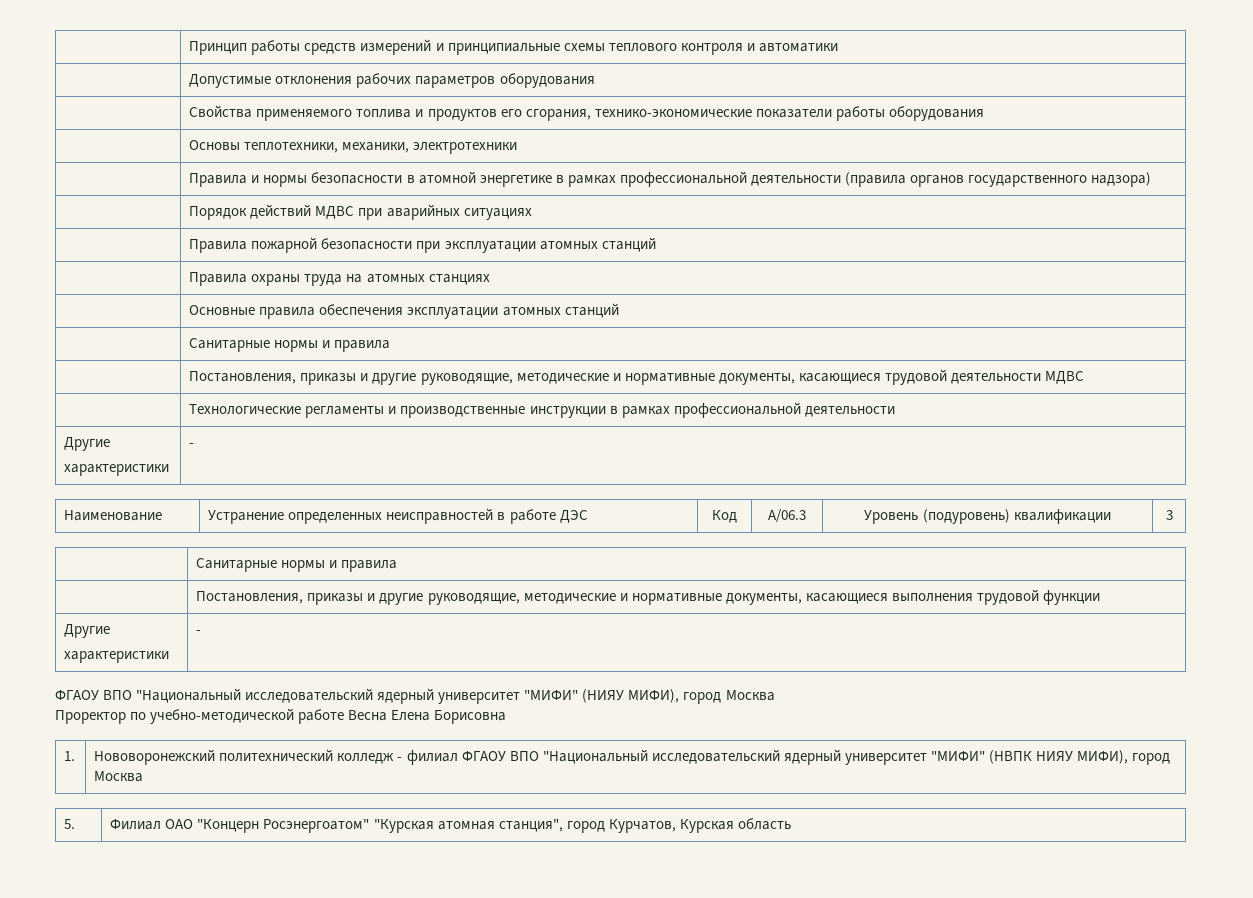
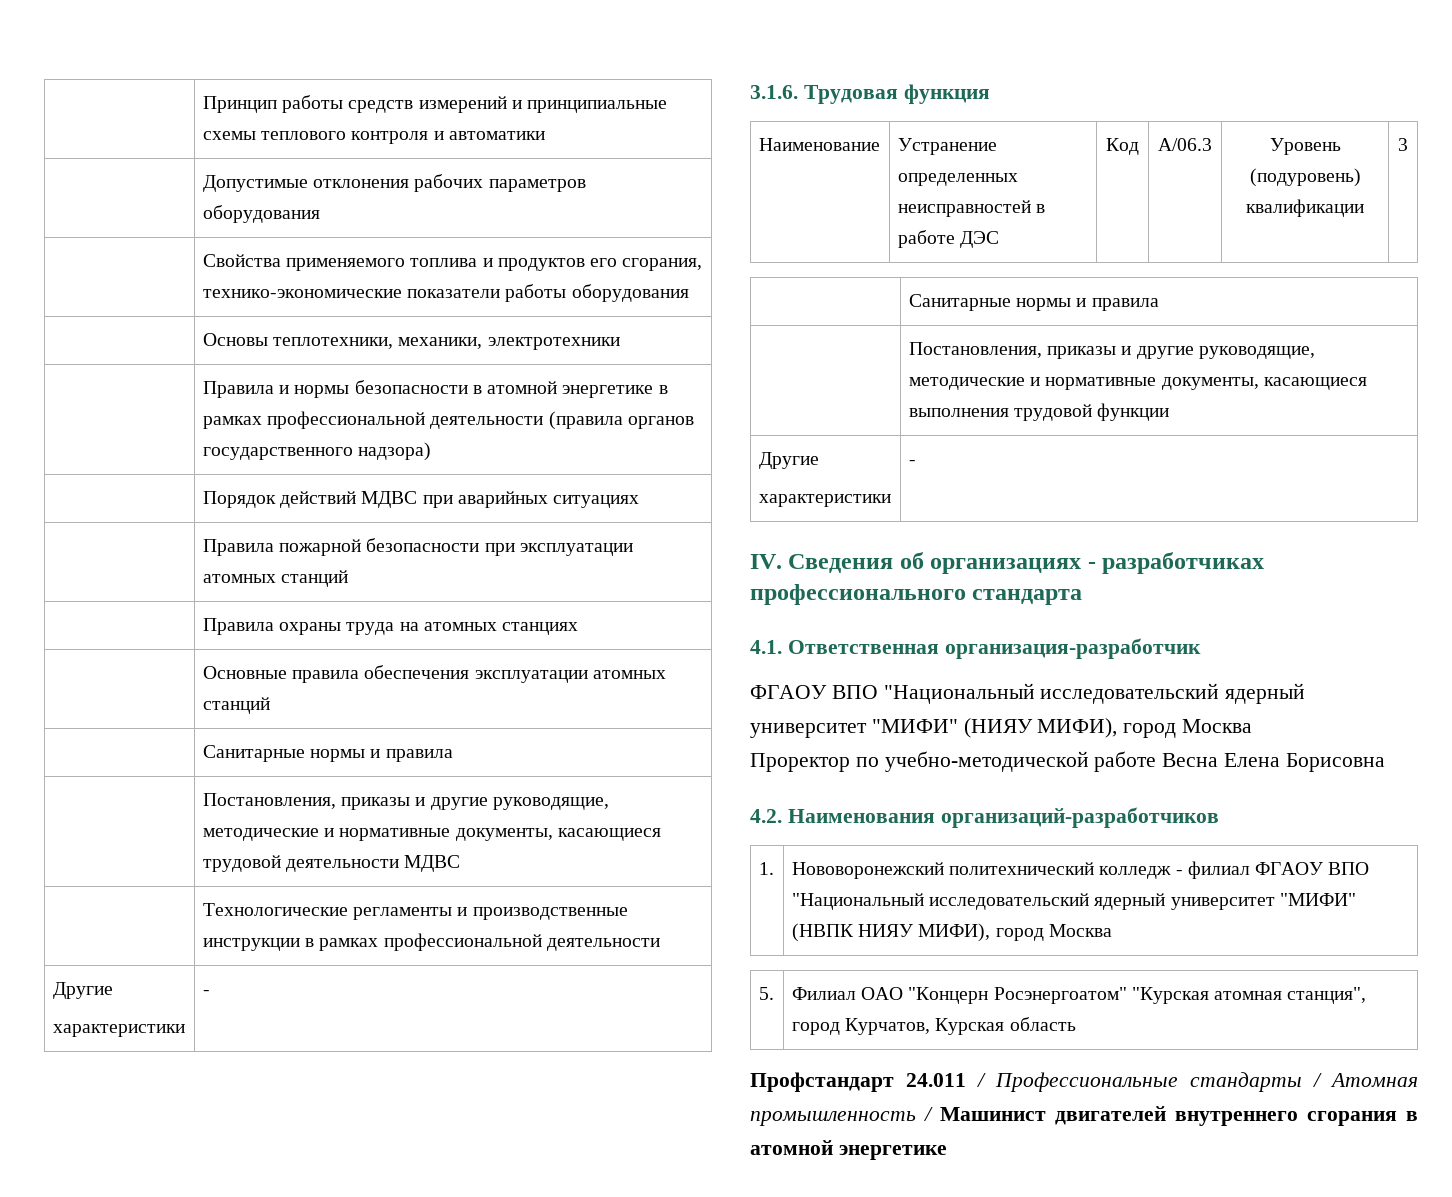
+ 3.1.6. Трудовая функция
+ IV. Сведения об организациях - разработчиках профессионального стандарта
+ 4.1. Ответственная организация-разработчик
+ 4.2. Наименования организаций-разработчиков
+ Профстандарт 24.011 / Профессиональные стандарты / Атомная промышленность / Машинист двигателей внутреннего сгорания в атомной энергетике

